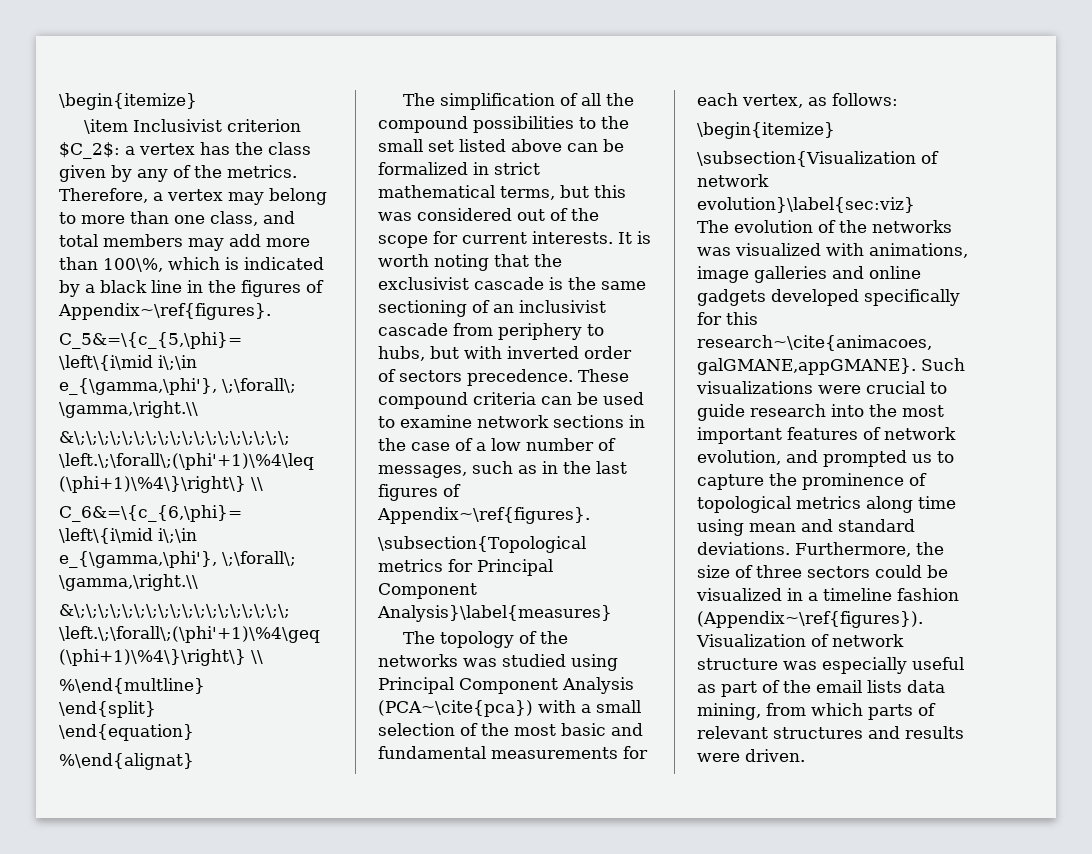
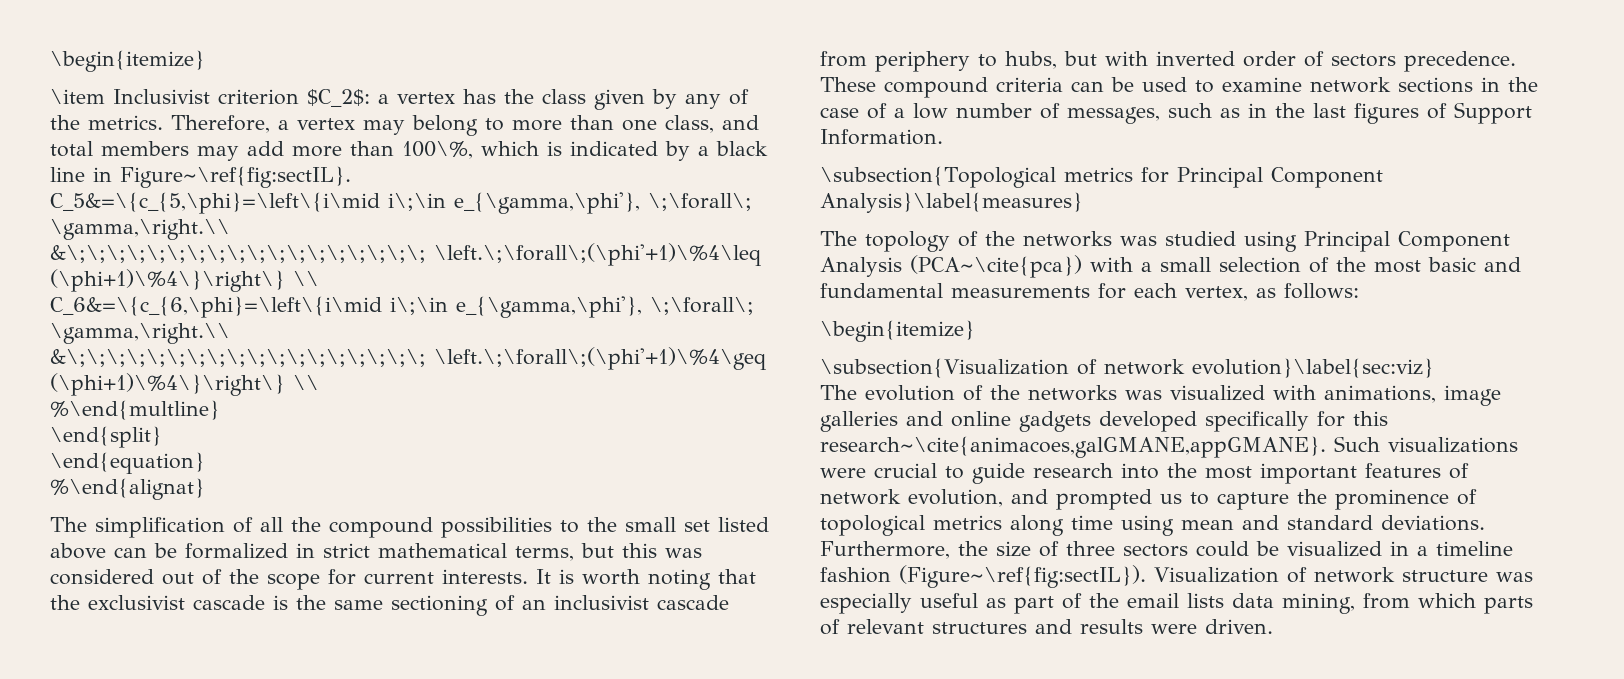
- Therefore, a vertex may belong to more than one class, and total members may add more than 100\%, which is indicated by a black line in the figures of Appendix~\ref{figures}.
+ Therefore, a vertex may belong to more than one class, and total members may add more than 100\%, which is indicated by a black line in Figure~\ref{fig:sectIL}.
- These compound criteria can be used to examine network sections in the case of a low number of messages, such as in the last figures of Appendix~\ref{figures}.
+ These compound criteria can be used to examine network sections in the case of a low number of messages, such as in the last figures of Support Information.
- Furthermore, the size of three sectors could be visualized in a timeline fashion (Appendix~\ref{figures}).
+ Furthermore, the size of three sectors could be visualized in a timeline fashion (Figure~\ref{fig:sectIL}).

